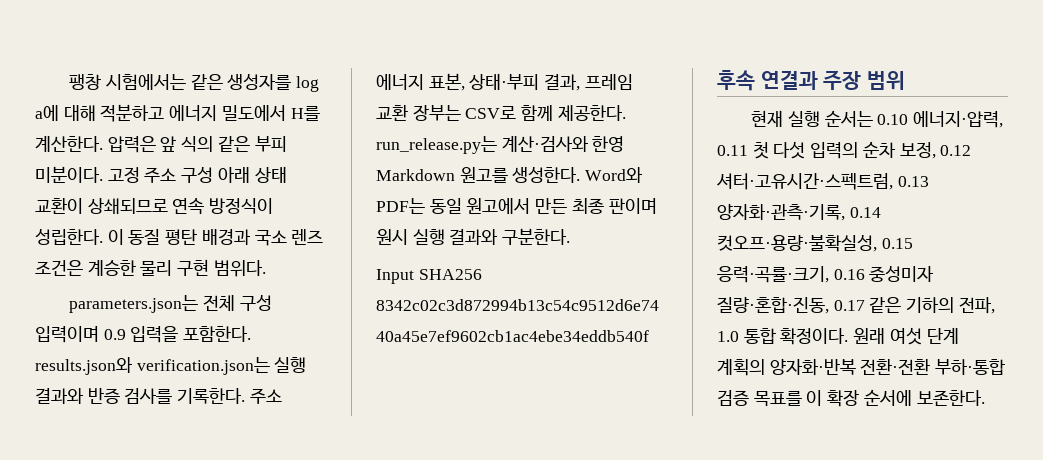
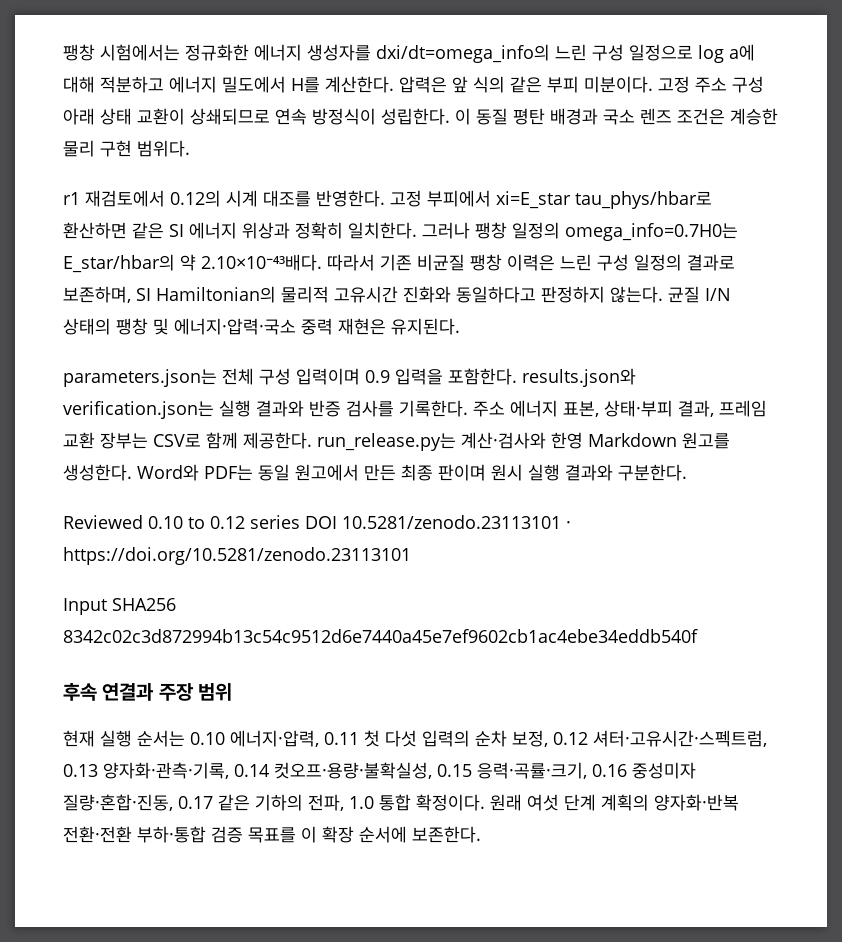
- 팽창 시험에서는 같은 생성자를 log a에 대해 적분하고 에너지 밀도에서 H를 계산한다.
+ 팽창 시험에서는 정규화한 에너지 생성자를 dxi/dt=omega_info의 느린 구성 일정으로 log a에 대해 적분하고 에너지 밀도에서 H를 계산한다.
+ r1 재검토에서 0.12의 시계 대조를 반영한다. 고정 부피에서 xi=E_star tau_phys/hbar로 환산하면 같은 SI 에너지 위상과 정확히 일치한다. 그러나 팽창 일정의 omega_info=0.7H0는 E_star/hbar의 약 2.10×10⁻⁴³배다. 따라서 기존 비균질 팽창 이력은 느린 구성 일정의 결과로 보존하며, SI Hamiltonian의 물리적 고유시간 진화와 동일하다고 판정하지 않는다. 균질 I/N 상태의 팽창 및 에너지·압력·국소 중력 재현은 유지된다.
+ Reviewed 0.10 to 0.12 series DOI 10.5281/zenodo.23113101 · https://doi.org/10.5281/zenodo.23113101

